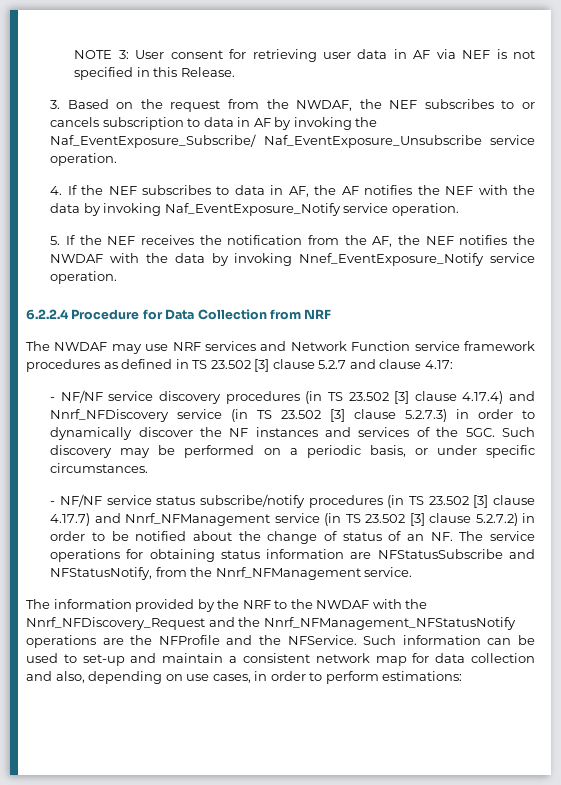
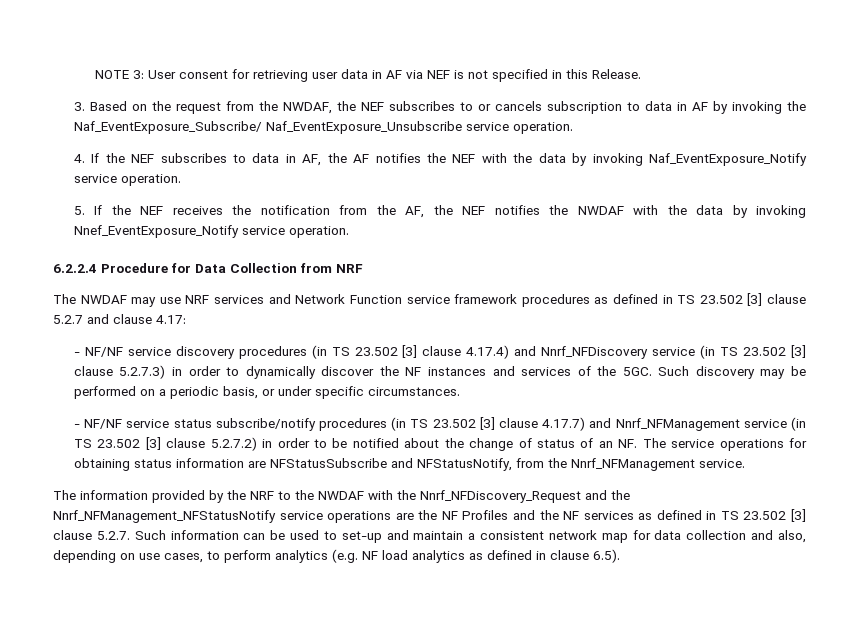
- The information provided by the NRF to the NWDAF with the Nnrf_NFDiscovery_Request and the Nnrf_NFManagement_NFStatusNotify operations are the NFProfile and the NFService. Such information can be used to set-up and maintain a consistent network map for data collection and also, depending on use cases, in order to perform estimations:
+ The information provided by the NRF to the NWDAF with the Nnrf_NFDiscovery_Request and the Nnrf_NFManagement_NFStatusNotify service operations are the NF Profiles and the NF services as defined in TS 23.502 [3] clause 5.2.7. Such information can be used to set-up and maintain a consistent network map for data collection and also, depending on use cases, to perform analytics (e.g. NF load analytics as defined in clause 6.5).

